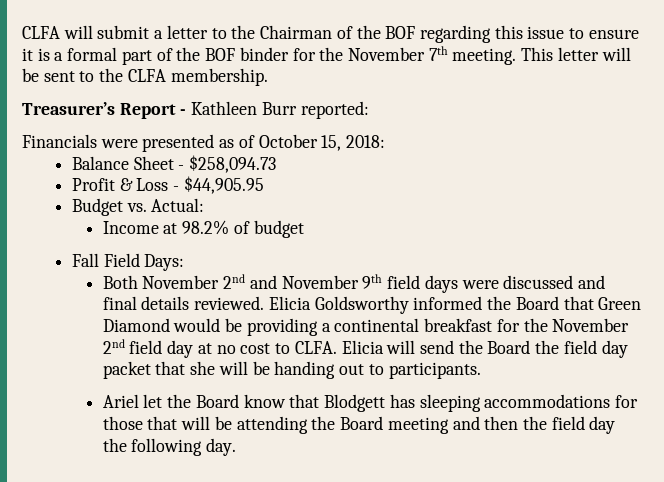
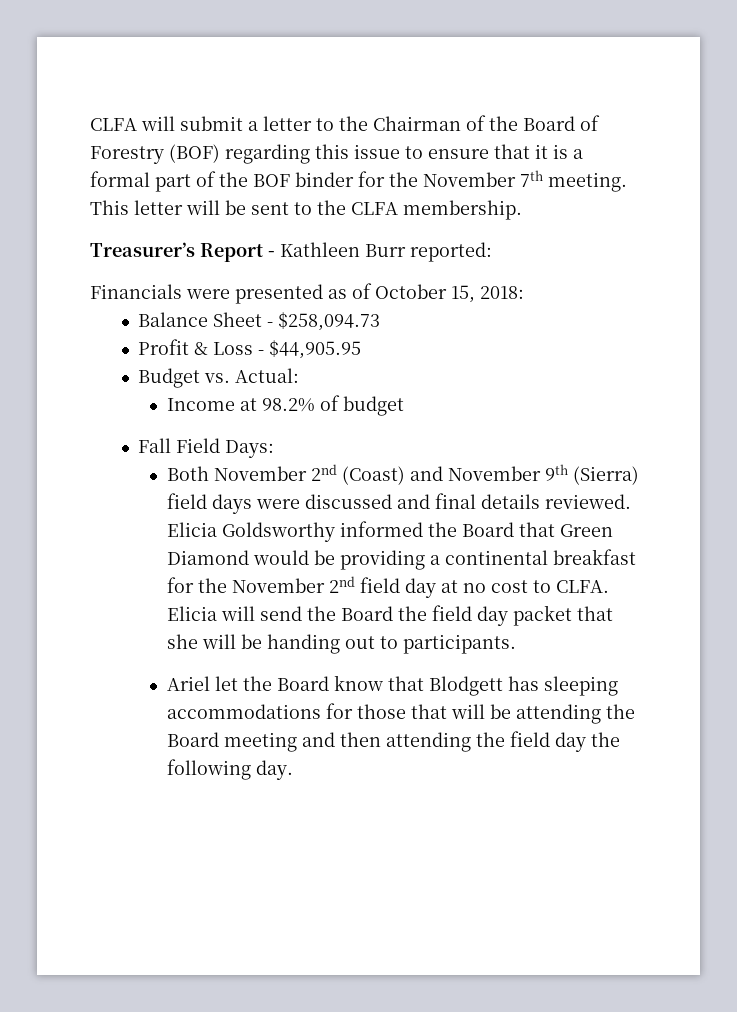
- CLFA will submit a letter to the Chairman of the BOF regarding this issue to ensure it is a formal part of the BOF binder for the November 7th meeting.
+ CLFA will submit a letter to the Chairman of the Board of Forestry (BOF) regarding this issue to ensure that it is a formal part of the BOF binder for the November 7th meeting.
- Both November 2nd and November 9th field days were discussed and final details reviewed.
+ Both November 2nd (Coast) and November 9th (Sierra) field days were discussed and final details reviewed.
- Ariel let the Board know that Blodgett has sleeping accommodations for those that will be attending the Board meeting and then the field day the following day.
+ Ariel let the Board know that Blodgett has sleeping accommodations for those that will be attending the Board meeting and then attending the field day the following day.

